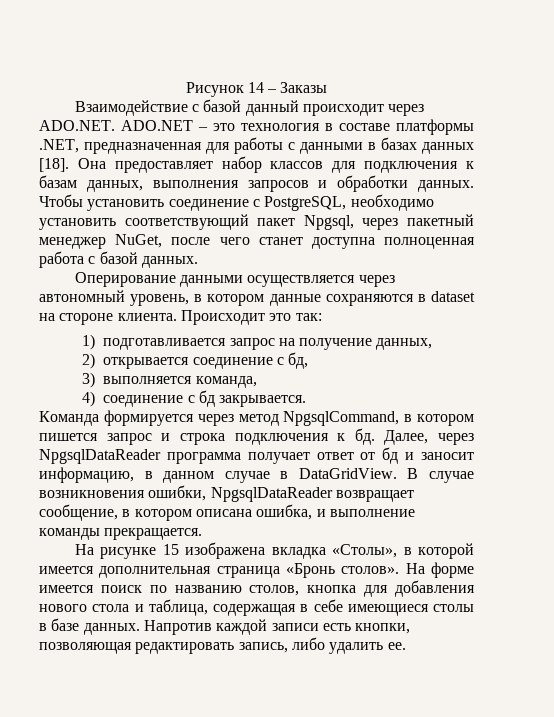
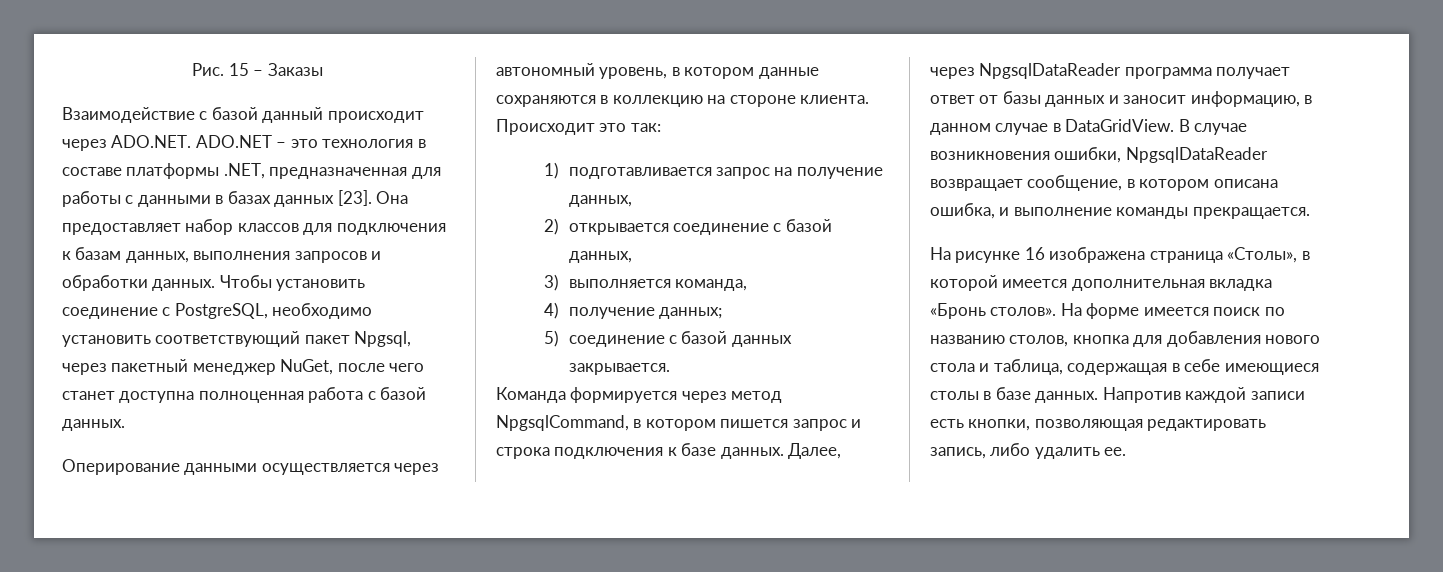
- Рисунок 14 – Заказы
+ Рис. 15 – Заказы
- Взаимодействие с базой данный происходит через ADO.NET. ADO.NET – это технология в составе платформы .NET, предназначенная для работы с данными в базах данных [18].
+ Взаимодействие с базой данный происходит через ADO.NET. ADO.NET – это технология в составе платформы .NET, предназначенная для работы с данными в базах данных [23].
- Оперирование данными осуществляется через автономный уровень, в котором данные сохраняются в dataset на стороне клиента.
+ Оперирование данными осуществляется через автономный уровень, в котором данные сохраняются в коллекцию на стороне клиента.
- 2) открывается соединение с бд,
+ 2) открывается соединение с базой данных,
- 4) соединение с бд закрывается.
+ 4) получение данных;
+ 5) соединение с базой данных закрывается.
- Команда формируется через метод NpgsqlCommand, в котором пишется запрос и строка подключения к бд.
+ Команда формируется через метод NpgsqlCommand, в котором пишется запрос и строка подключения к базе данных.
- Далее, через NpgsqlDataReader программа получает ответ от бд и заносит информацию, в данном случае в DataGridView.
+ Далее, через NpgsqlDataReader программа получает ответ от базы данных и заносит информацию, в данном случае в DataGridView.
- На рисунке 15 изображена вкладка «Столы», в которой имеется дополнительная страница «Бронь столов».
+ На рисунке 16 изображена страница «Столы», в которой имеется дополнительная вкладка «Бронь столов».

